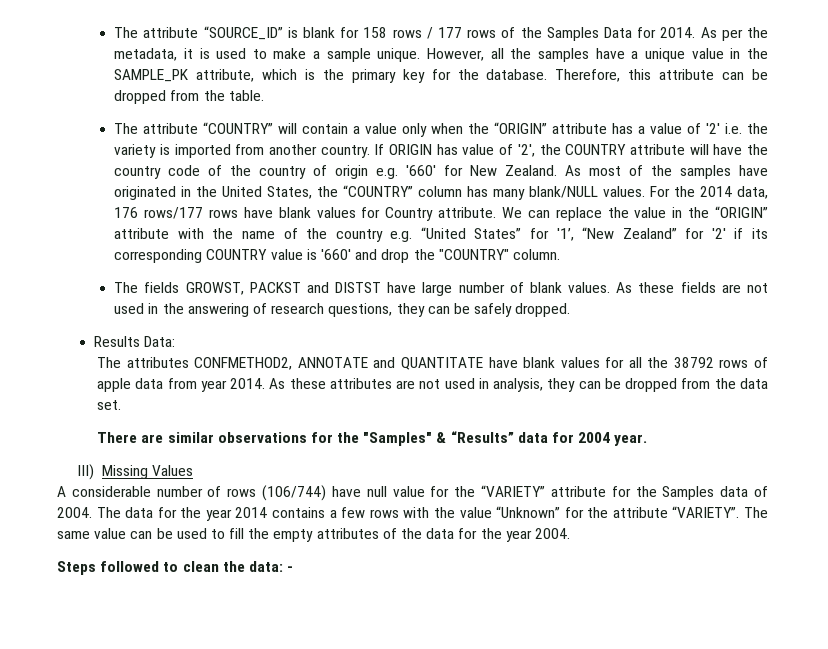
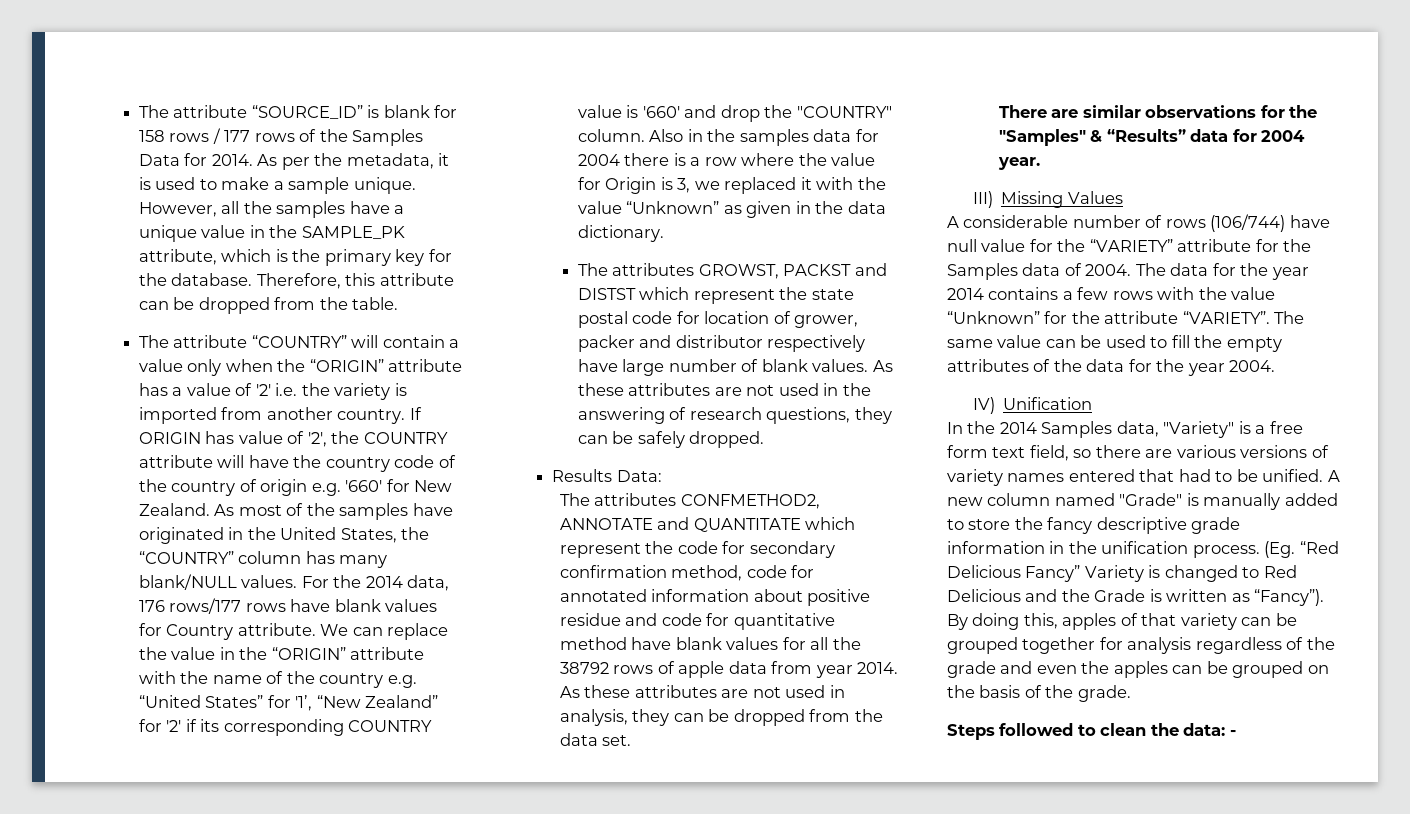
- We can replace the value in the “ORIGIN” attribute with the name of the country e.g. “United States” for '1’, “New Zealand” for '2' if its corresponding COUNTRY value is '660' and drop the "COUNTRY" column.
- The fields GROWST, PACKST and DISTST have large number of blank values.
+ We can replace the value in the “ORIGIN” attribute with the name of the country e.g. “United States” for '1’, “New Zealand” for '2' if its corresponding COUNTRY value is '660' and drop the "COUNTRY" column. Also in the samples data for 2004 there is a row where the value for Origin is 3, we replaced it with the value “Unknown” as given in the data dictionary.
+ The attributes GROWST, PACKST and DISTST which represent the state postal code for location of grower, packer and distributor respectively have large number of blank values.
- As these fields are not used in the answering of research questions, they can be safely dropped.
+ As these attributes are not used in the answering of research questions, they can be safely dropped.
- The attributes CONFMETHOD2, ANNOTATE and QUANTITATE have blank values for all the 38792 rows of apple data from year 2014.
+ The attributes CONFMETHOD2, ANNOTATE and QUANTITATE which represent the code for secondary confirmation method, code for annotated information about positive residue and code for quantitative method have blank values for all the 38792 rows of apple data from year 2014.
+ IV) Unification
+ In the 2014 Samples data, "Variety" is a free form text field, so there are various versions of variety names entered that had to be unified. A new column named "Grade" is manually added to store the fancy descriptive grade information in the unification process. (Eg. “Red Delicious Fancy” Variety is changed to Red Delicious and the Grade is written as “Fancy”). By doing this, apples of that variety can be grouped together for analysis regardless of the grade and even the apples can be grouped on the basis of the grade.

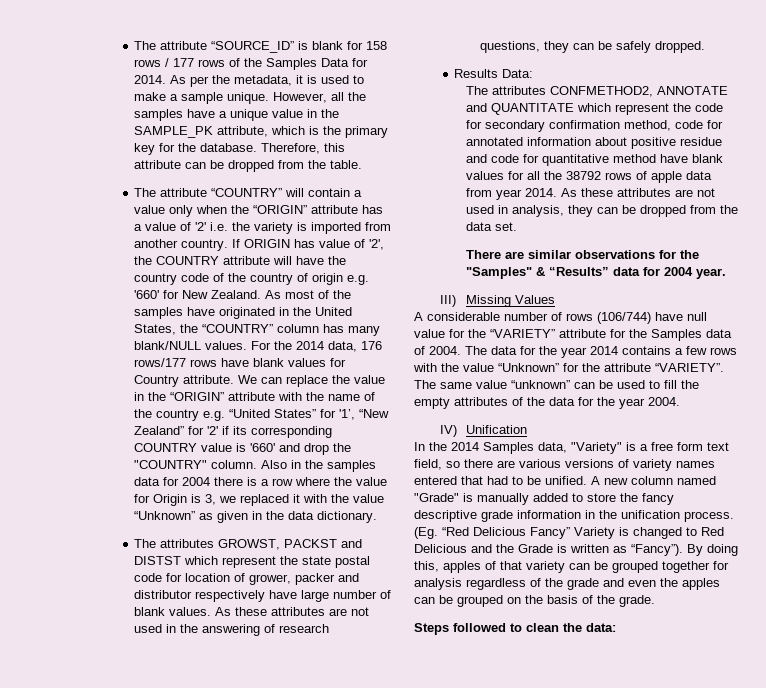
- The same value can be used to fill the empty attributes of the data for the year 2004.
+ The same value “unknown” can be used to fill the empty attributes of the data for the year 2004.
- Steps followed to clean the data: -
+ Steps followed to clean the data:

